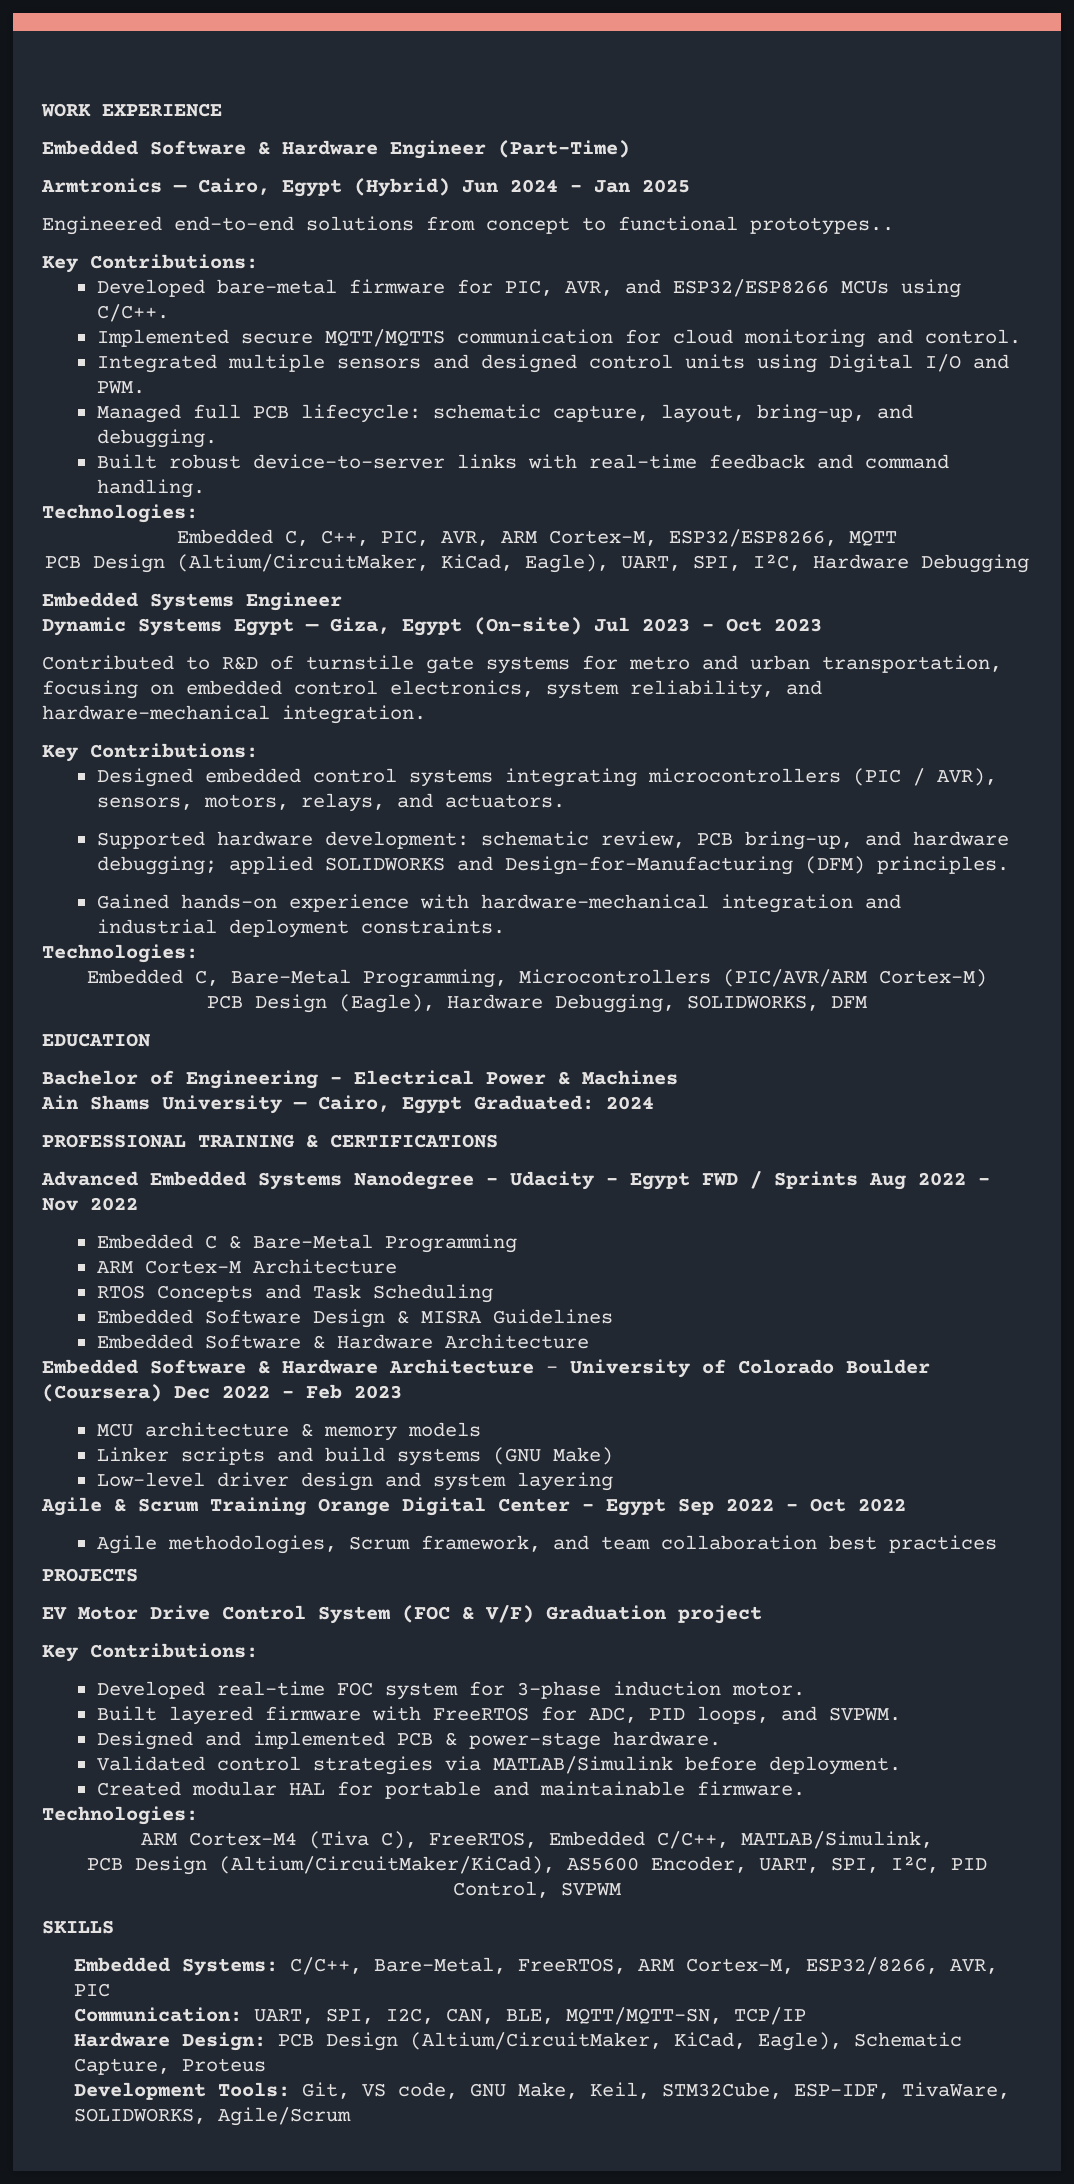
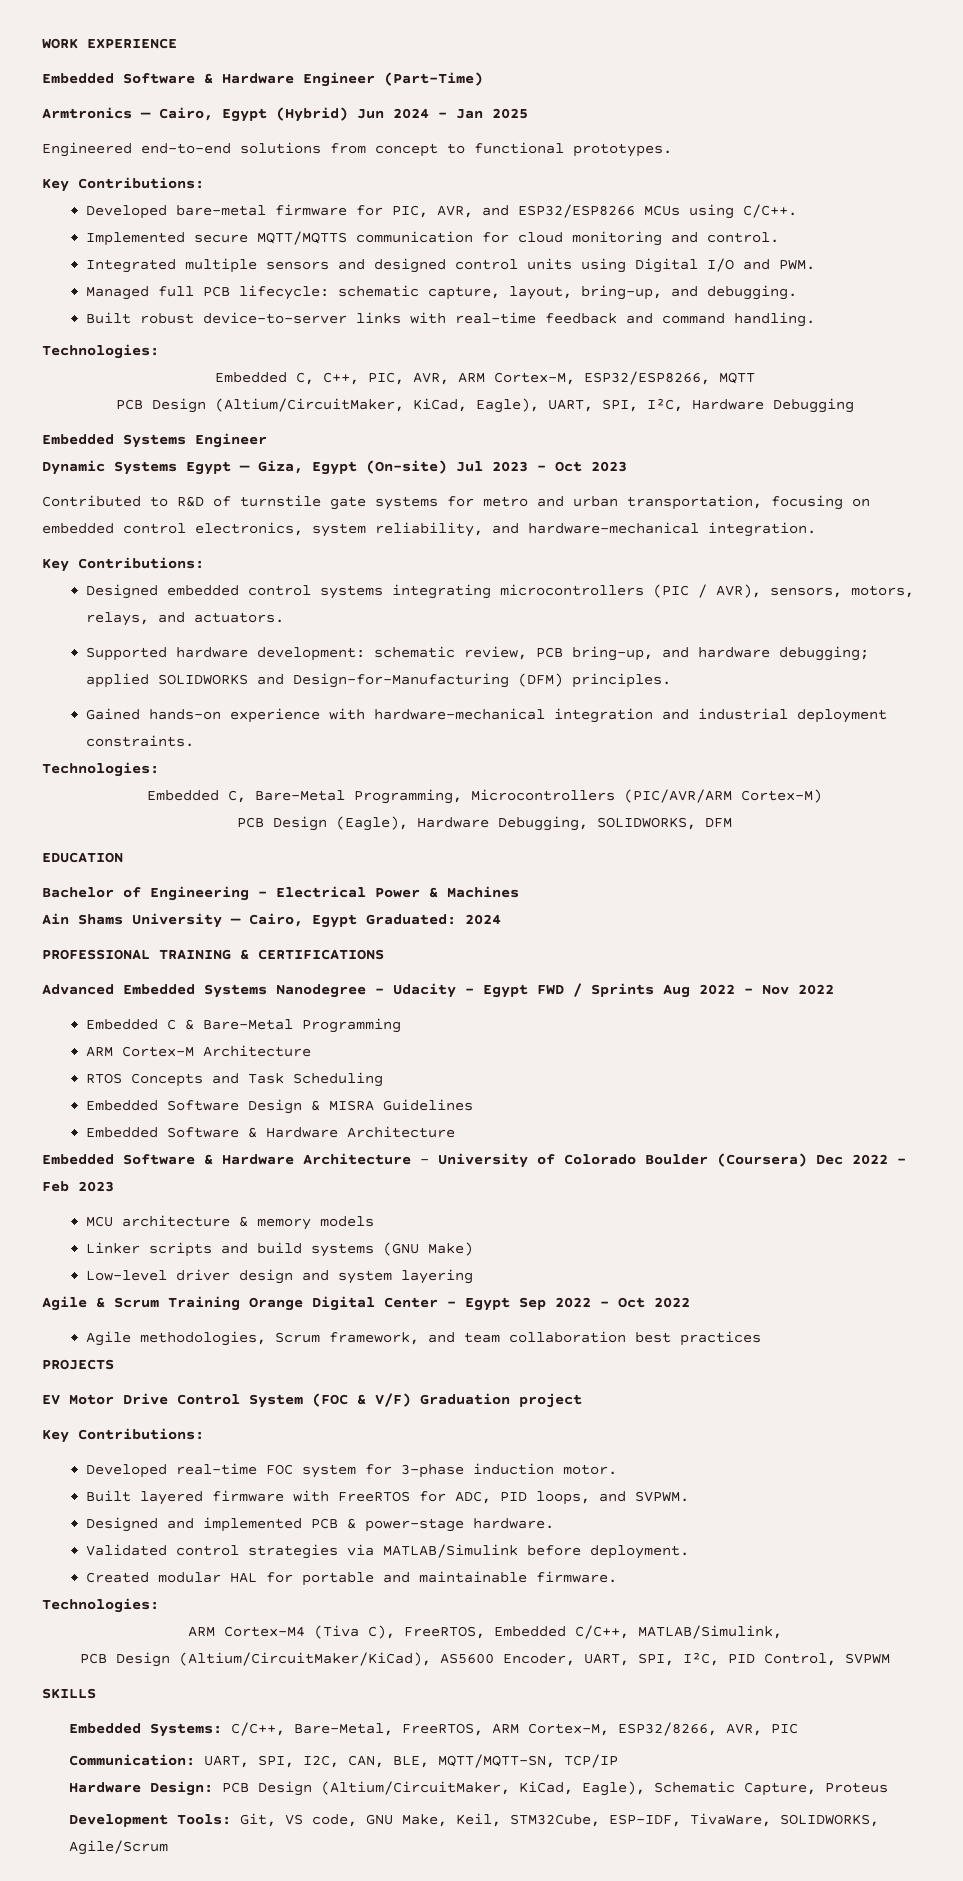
- Engineered end-to-end solutions from concept to functional prototypes..
+ Engineered end-to-end solutions from concept to functional prototypes.

